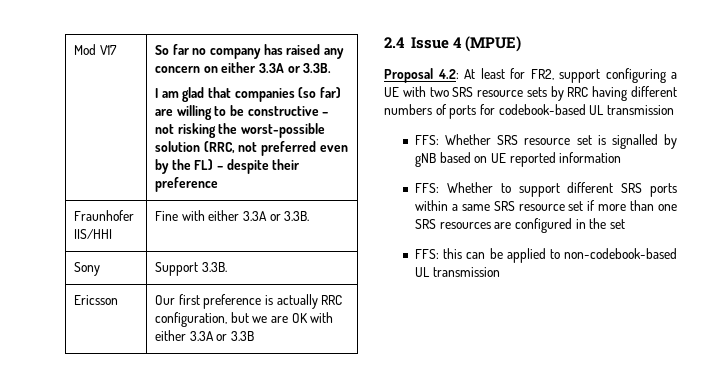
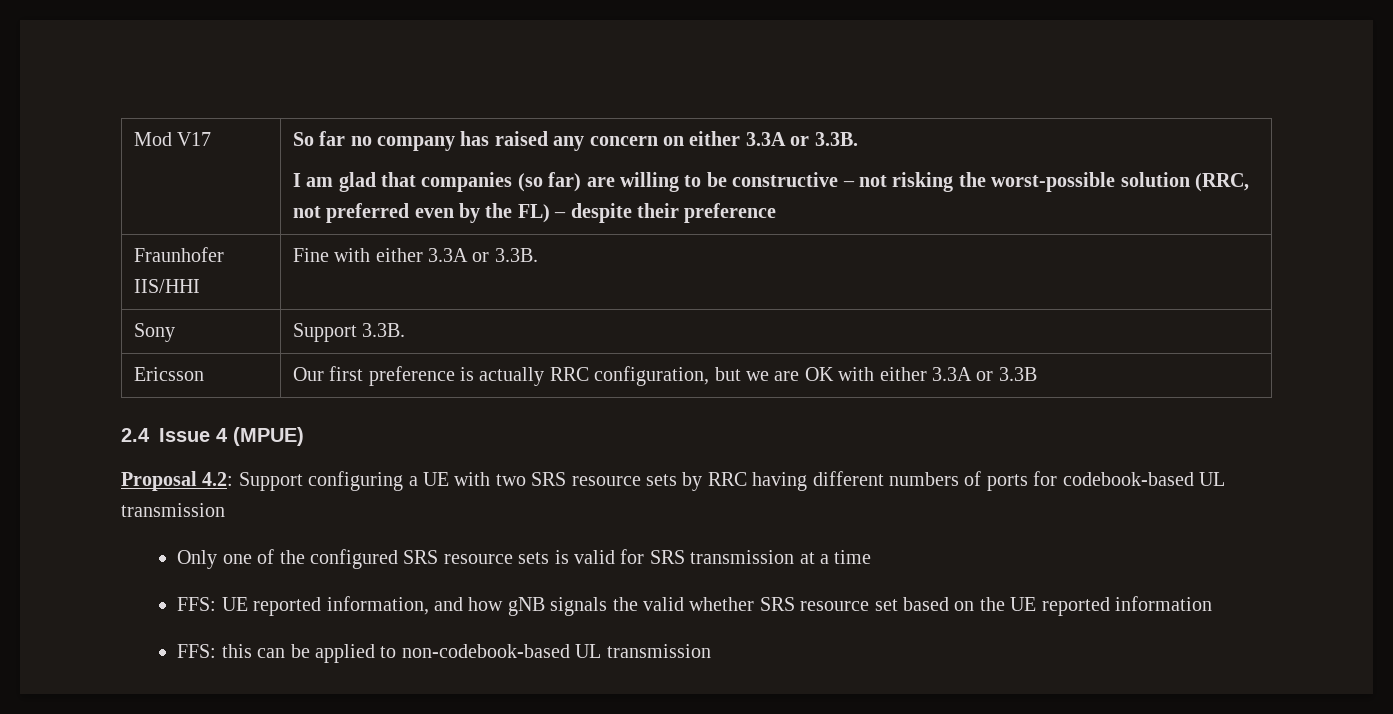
- Proposal 4.2: At least for FR2, support configuring a UE with two SRS resource sets by RRC having different numbers of ports for codebook-based UL transmission
+ Proposal 4.2: Support configuring a UE with two SRS resource sets by RRC having different numbers of ports for codebook-based UL transmission
- FFS: Whether SRS resource set is signalled by gNB based on UE reported information
+ Only one of the configured SRS resource sets is valid for SRS transmission at a time
+ FFS: UE reported information, and how gNB signals the valid whether SRS resource set based on the UE reported information
- FFS: Whether to support different SRS ports within a same SRS resource set if more than one SRS resources are configured in the set

